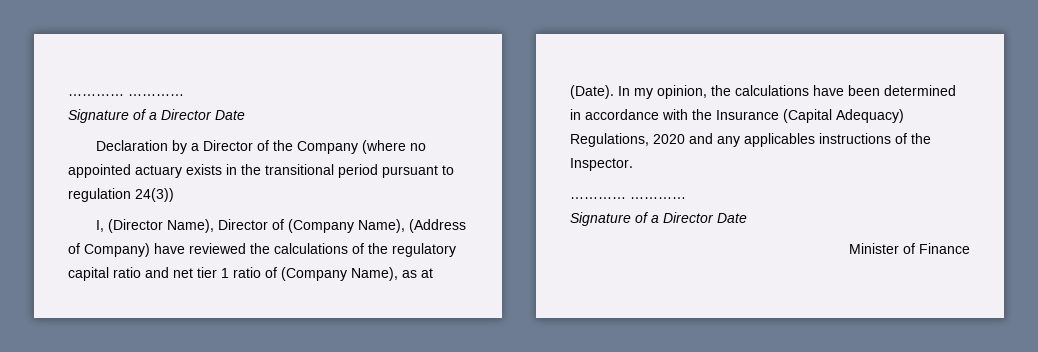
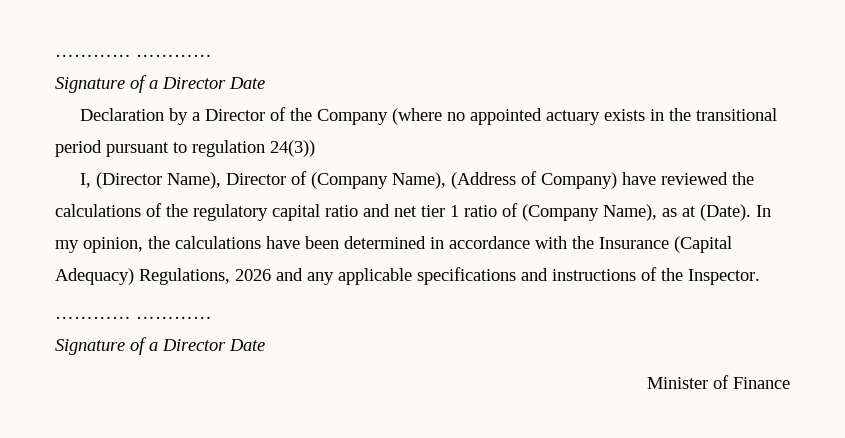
- In my opinion, the calculations have been determined in accordance with the Insurance (Capital Adequacy) Regulations, 2020 and any applicables instructions of the Inspector.
+ In my opinion, the calculations have been determined in accordance with the Insurance (Capital Adequacy) Regulations, 2026 and any applicable specifications and instructions of the Inspector.

